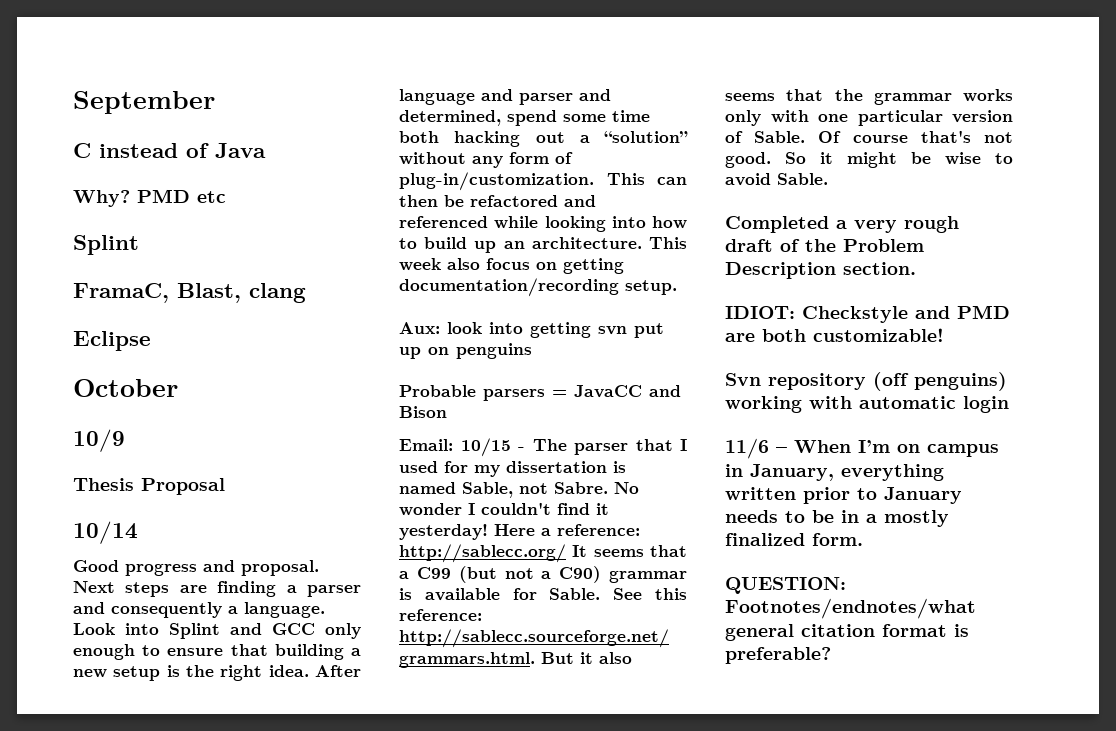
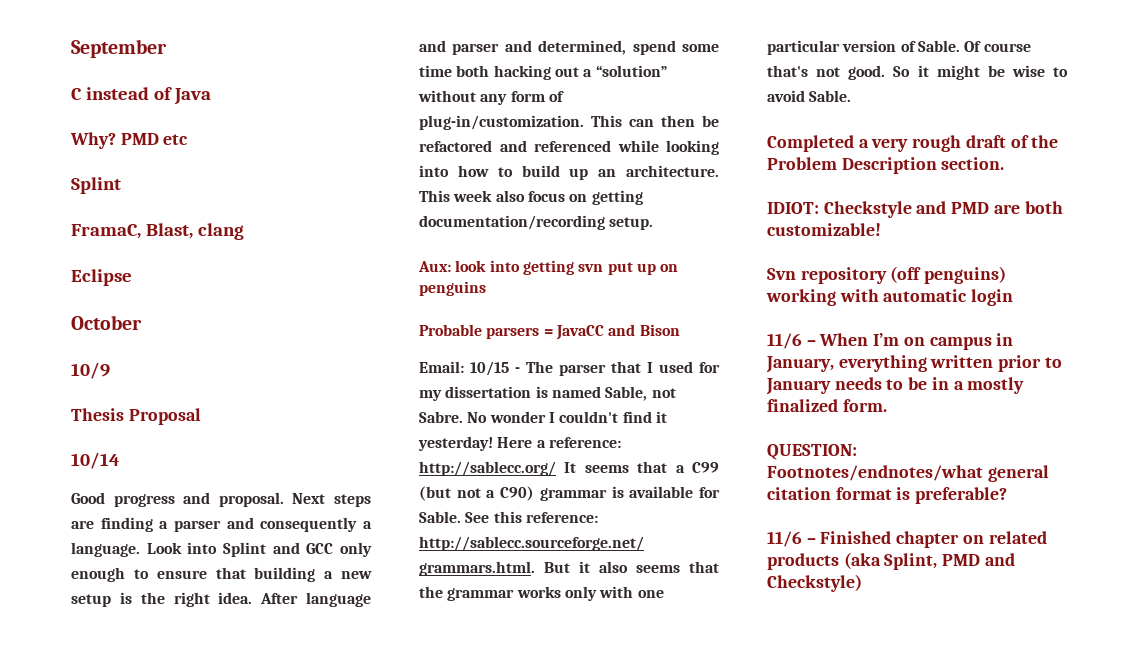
+ 11/6 – Finished chapter on related products (aka Splint, PMD and Checkstyle)

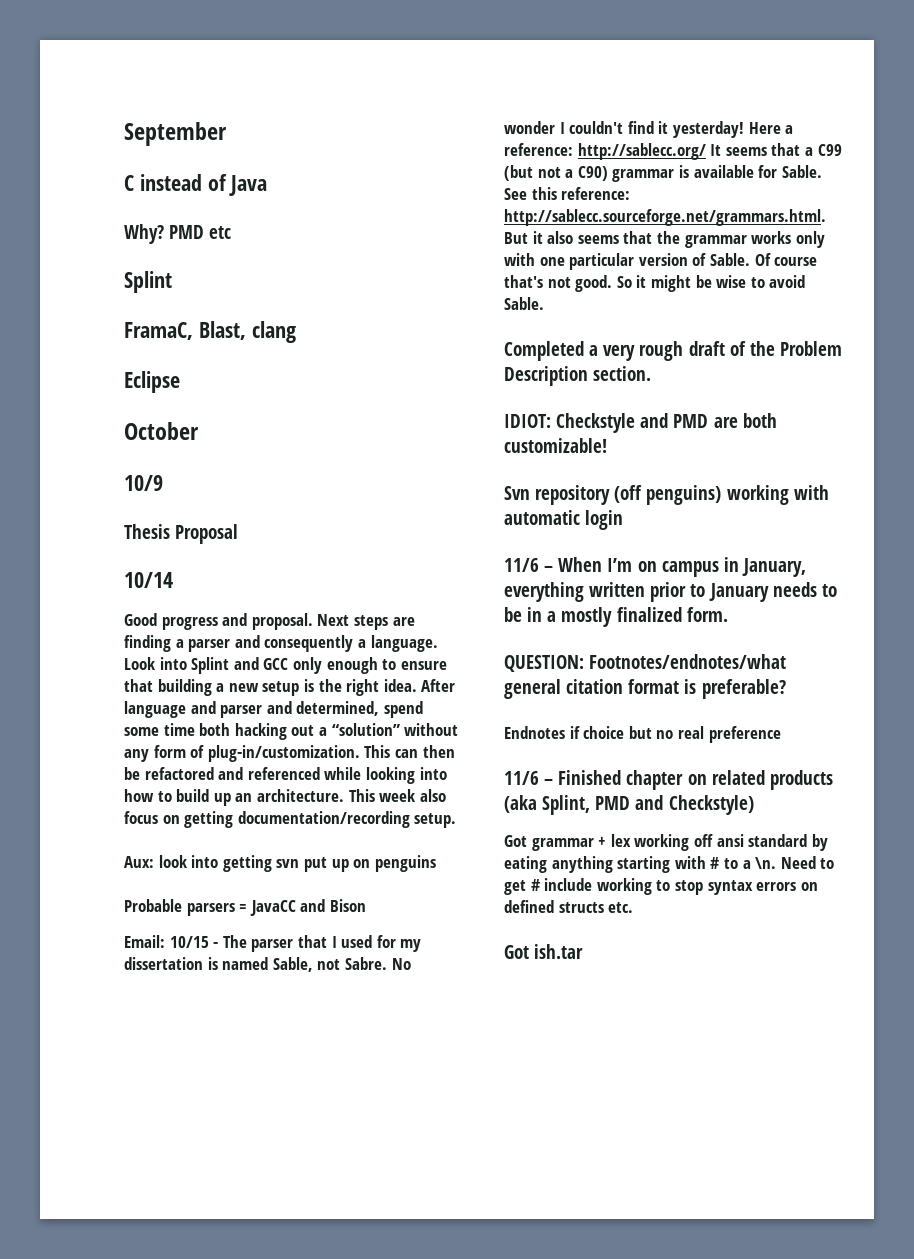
+ Endnotes if choice but no real preference
+ Got grammar + lex working off ansi standard by eating anything starting with # to a \n. Need to get # include working to stop syntax errors on defined structs etc.
+ Got ish.tar

